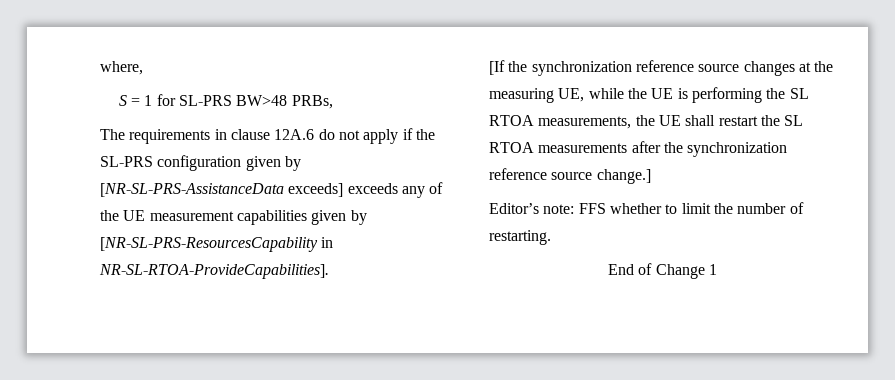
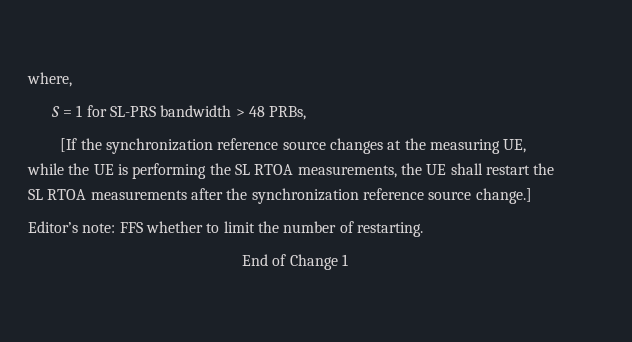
- S = 1 for SL-PRS BW>48 PRBs,
- The requirements in clause 12A.6 do not apply if the SL-PRS configuration given by [NR-SL-PRS-AssistanceData exceeds] exceeds any of the UE measurement capabilities given by [NR-SL-PRS-ResourcesCapability in NR-SL-RTOA-ProvideCapabilities].
+ S = 1 for SL-PRS bandwidth > 48 PRBs,

